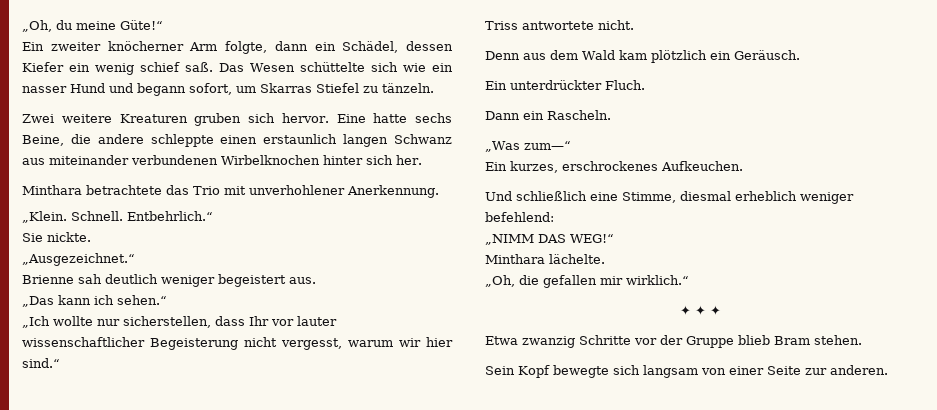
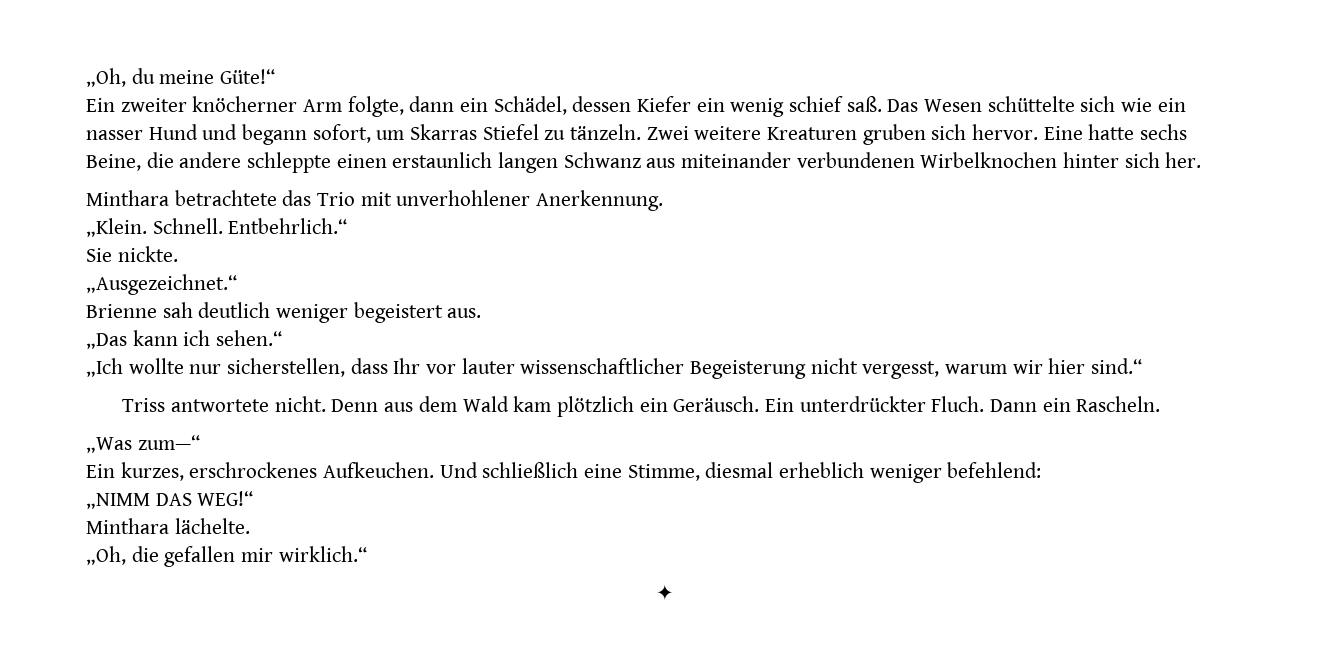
- Das Wesen schüttelte sich wie ein nasser Hund und begann sofort, um Skarras Stiefel zu tänzeln.
- Zwei weitere Kreaturen gruben sich hervor.
+ Das Wesen schüttelte sich wie ein nasser Hund und begann sofort, um Skarras Stiefel zu tänzeln. Zwei weitere Kreaturen gruben sich hervor.
- Triss antwortete nicht.
- Denn aus dem Wald kam plötzlich ein Geräusch.
- Ein unterdrückter Fluch.
- Dann ein Rascheln.
+ Triss antwortete nicht. Denn aus dem Wald kam plötzlich ein Geräusch. Ein unterdrückter Fluch. Dann ein Rascheln.
- Ein kurzes, erschrockenes Aufkeuchen.
- Und schließlich eine Stimme, diesmal erheblich weniger befehlend:
+ Ein kurzes, erschrockenes Aufkeuchen. Und schließlich eine Stimme, diesmal erheblich weniger befehlend:
- ✦ ✦ ✦
- Etwa zwanzig Schritte vor der Gruppe blieb Bram stehen.
- Sein Kopf bewegte sich langsam von einer Seite zur anderen.
+ ✦

